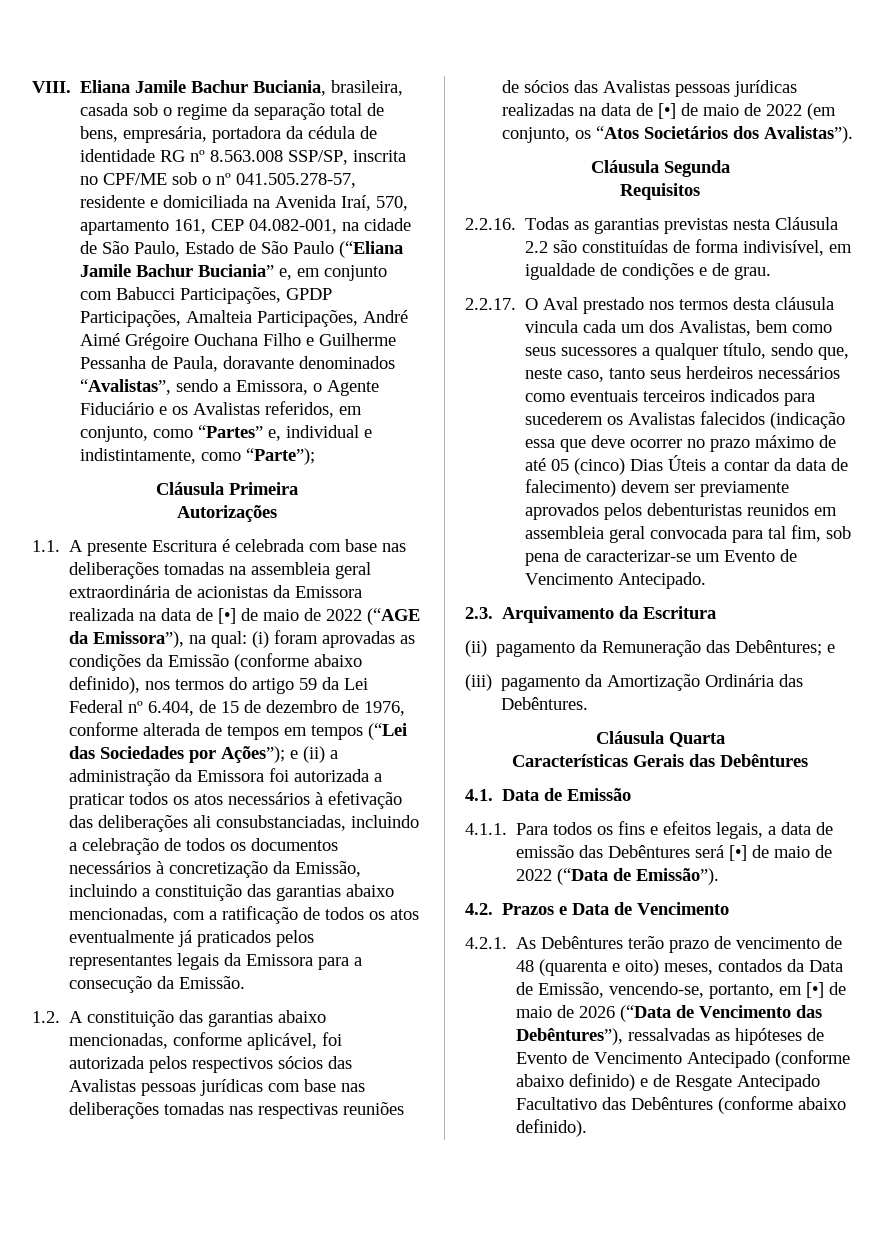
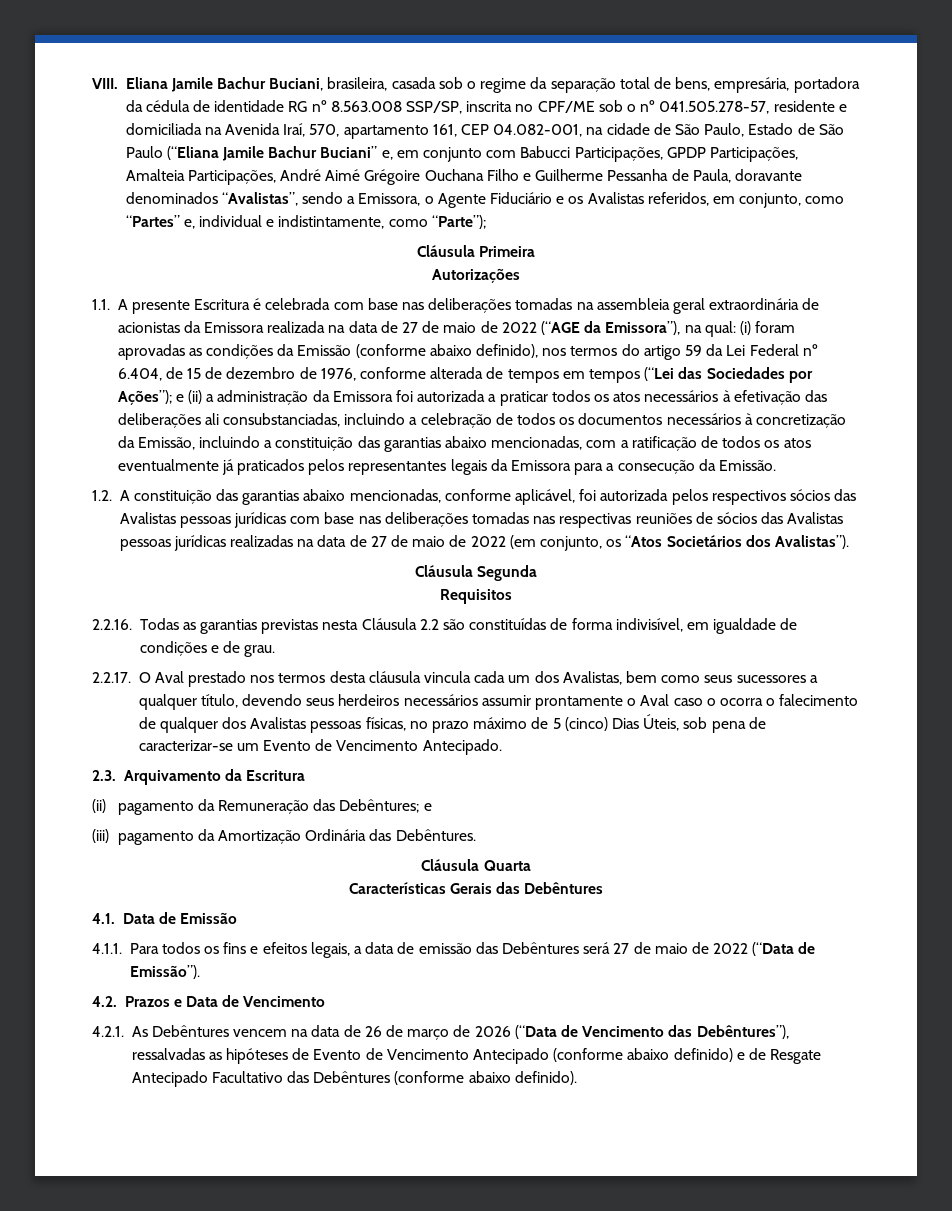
- Eliana Jamile Bachur Buciania, brasileira, casada sob o regime da separação total de bens, empresária, portadora da cédula de identidade RG nº 8.563.008 SSP/SP, inscrita no CPF/ME sob o nº 041.505.278-57, residente e domiciliada na Avenida Iraí, 570, apartamento 161, CEP 04.082-001, na cidade de São Paulo, Estado de São Paulo (“Eliana Jamile Bachur Buciania” e, em conjunto com Babucci Participações, GPDP Participações, Amalteia Participações, André Aimé Grégoire Ouchana Filho e Guilherme Pessanha de Paula, doravante denominados “Avalistas”, sendo a Emissora, o Agente Fiduciário e os Avalistas referidos, em conjunto, como “Partes” e, individual e indistintamente, como “Parte”);
+ Eliana Jamile Bachur Buciani, brasileira, casada sob o regime da separação total de bens, empresária, portadora da cédula de identidade RG nº 8.563.008 SSP/SP, inscrita no CPF/ME sob o nº 041.505.278-57, residente e domiciliada na Avenida Iraí, 570, apartamento 161, CEP 04.082-001, na cidade de São Paulo, Estado de São Paulo (“Eliana Jamile Bachur Buciani” e, em conjunto com Babucci Participações, GPDP Participações, Amalteia Participações, André Aimé Grégoire Ouchana Filho e Guilherme Pessanha de Paula, doravante denominados “Avalistas”, sendo a Emissora, o Agente Fiduciário e os Avalistas referidos, em conjunto, como “Partes” e, individual e indistintamente, como “Parte”);
- 1.1. A presente Escritura é celebrada com base nas deliberações tomadas na assembleia geral extraordinária de acionistas da Emissora realizada na data de [•] de maio de 2022 (“AGE da Emissora”), na qual:
+ 1.1. A presente Escritura é celebrada com base nas deliberações tomadas na assembleia geral extraordinária de acionistas da Emissora realizada na data de 27 de maio de 2022 (“AGE da Emissora”), na qual:
- 1.2. A constituição das garantias abaixo mencionadas, conforme aplicável, foi autorizada pelos respectivos sócios das Avalistas pessoas jurídicas com base nas deliberações tomadas nas respectivas reuniões de sócios das Avalistas pessoas jurídicas realizadas na data de [•] de maio de 2022 (em conjunto, os “Atos Societários dos Avalistas”).
+ 1.2. A constituição das garantias abaixo mencionadas, conforme aplicável, foi autorizada pelos respectivos sócios das Avalistas pessoas jurídicas com base nas deliberações tomadas nas respectivas reuniões de sócios das Avalistas pessoas jurídicas realizadas na data de 27 de maio de 2022 (em conjunto, os “Atos Societários dos Avalistas”).
- 2.2.17. O Aval prestado nos termos desta cláusula vincula cada um dos Avalistas, bem como seus sucessores a qualquer título, sendo que, neste caso, tanto seus herdeiros necessários como eventuais terceiros indicados para sucederem os Avalistas falecidos (indicação essa que deve ocorrer no prazo máximo de até 05 (cinco) Dias Úteis a contar da data de falecimento) devem ser previamente aprovados pelos debenturistas reunidos em assembleia geral convocada para tal fim, sob pena de caracterizar-se um Evento de Vencimento Antecipado.
+ 2.2.17. O Aval prestado nos termos desta cláusula vincula cada um dos Avalistas, bem como seus sucessores a qualquer título, devendo seus herdeiros necessários assumir prontamente o Aval caso o ocorra o falecimento de qualquer dos Avalistas pessoas físicas, no prazo máximo de 5 (cinco) Dias Úteis, sob pena de caracterizar-se um Evento de Vencimento Antecipado.
- 4.1.1. Para todos os fins e efeitos legais, a data de emissão das Debêntures será [•] de maio de 2022 (“Data de Emissão”).
+ 4.1.1. Para todos os fins e efeitos legais, a data de emissão das Debêntures será 27 de maio de 2022 (“Data de Emissão”).
- 4.2.1. As Debêntures terão prazo de vencimento de 48 (quarenta e oito) meses, contados da Data de Emissão, vencendo-se, portanto, em [•] de maio de 2026 (“Data de Vencimento das Debêntures”), ressalvadas as hipóteses de Evento de Vencimento Antecipado (conforme abaixo definido) e de Resgate Antecipado Facultativo das Debêntures (conforme abaixo definido).
+ 4.2.1. As Debêntures vencem na data de 26 de março de 2026 (“Data de Vencimento das Debêntures”), ressalvadas as hipóteses de Evento de Vencimento Antecipado (conforme abaixo definido) e de Resgate Antecipado Facultativo das Debêntures (conforme abaixo definido).

